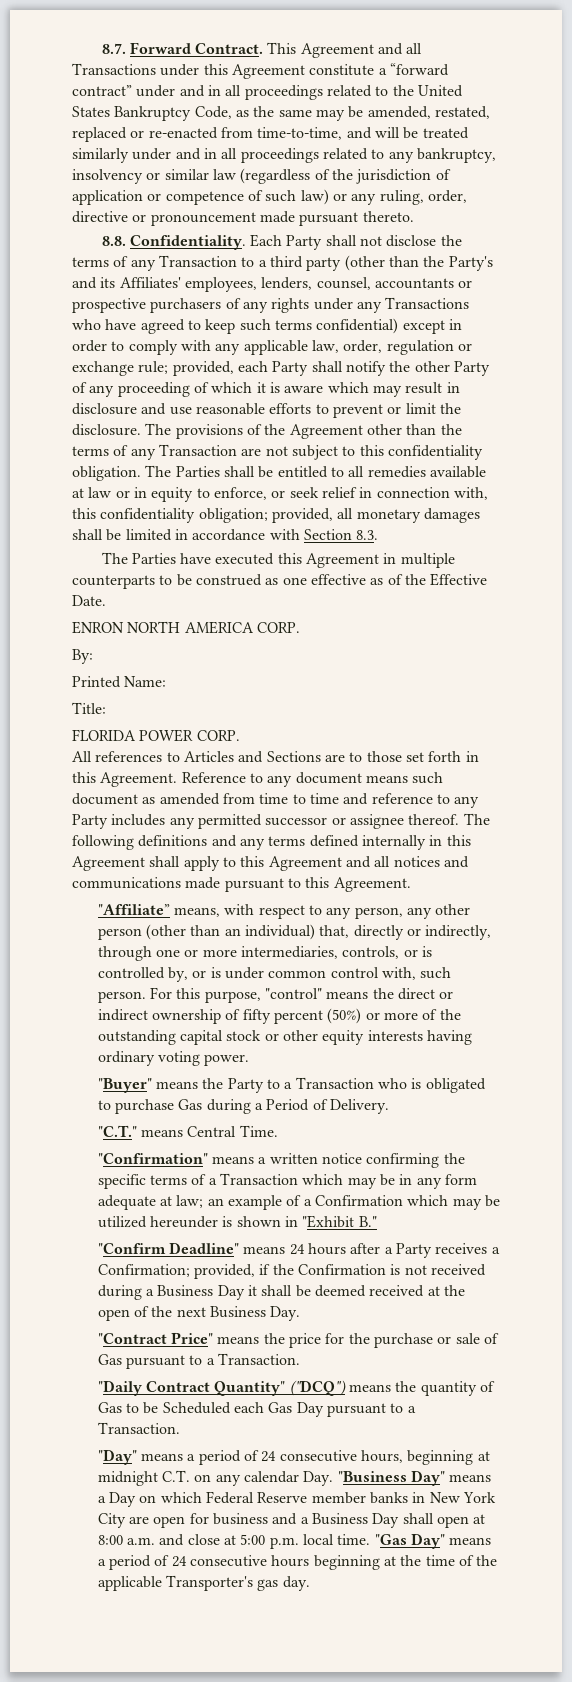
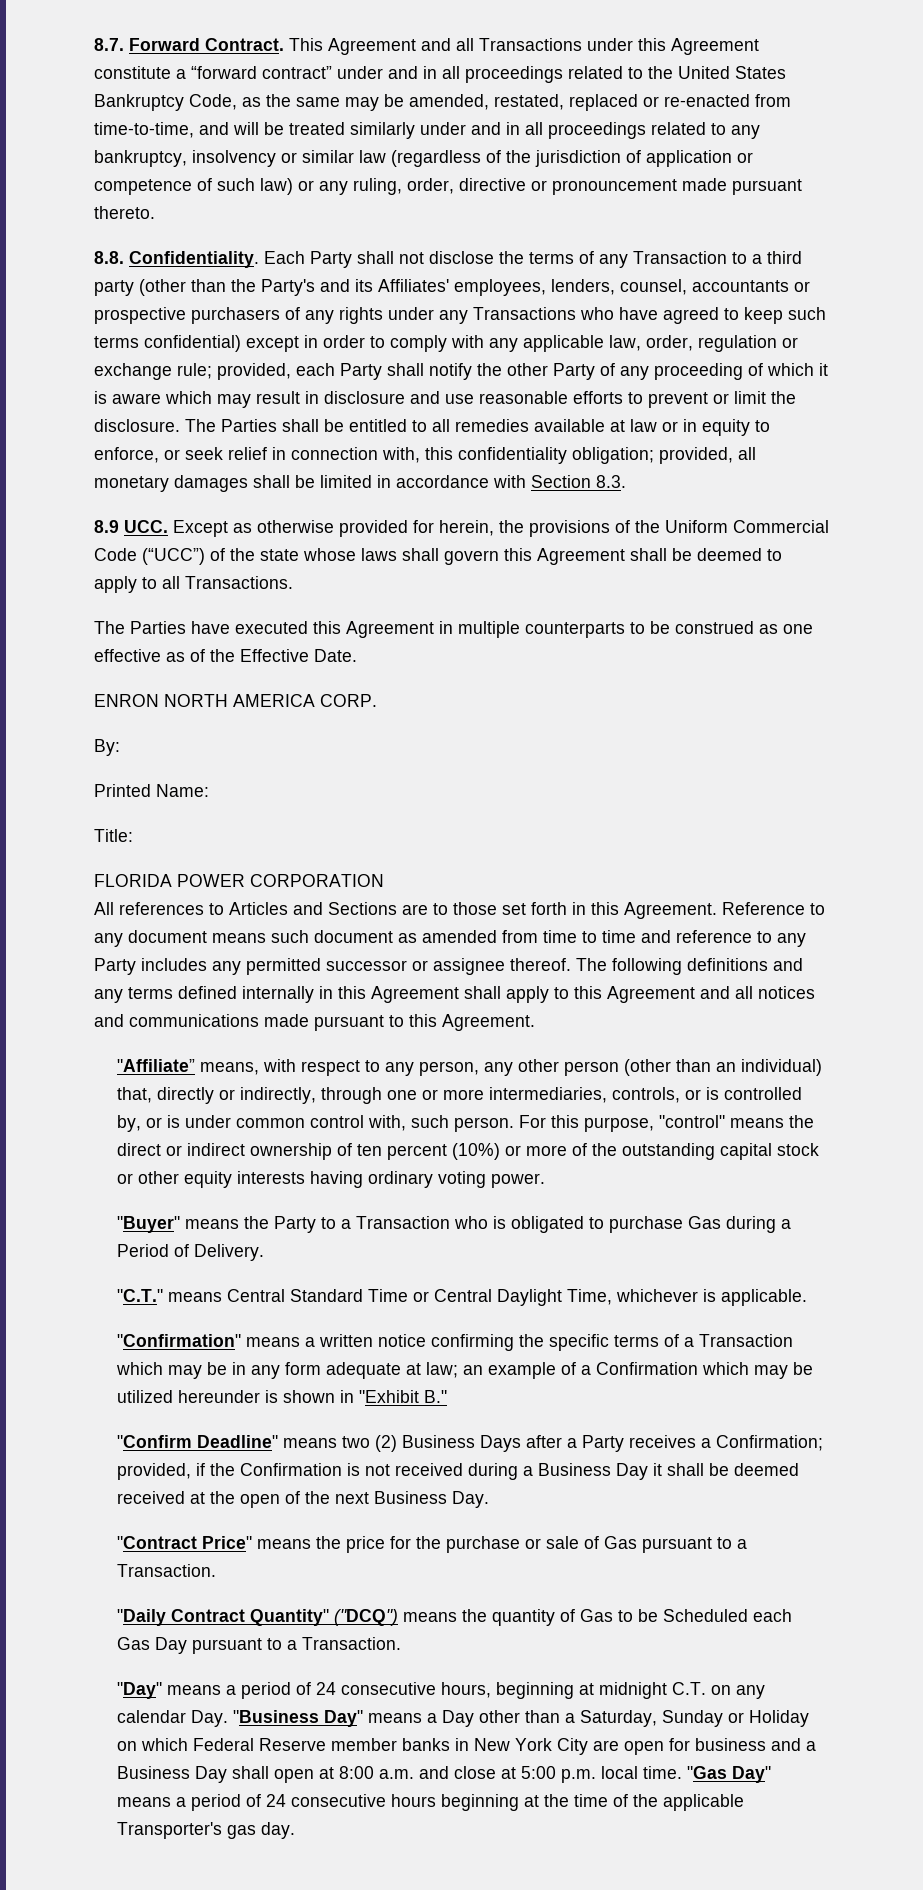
- The provisions of the Agreement other than the terms of any Transaction are not subject to this confidentiality obligation. The Parties shall be entitled to all remedies available at law or in equity to enforce, or seek relief in connection with, this confidentiality obligation; provided, all monetary damages shall be limited in accordance with Section 8.3.
+ The Parties shall be entitled to all remedies available at law or in equity to enforce, or seek relief in connection with, this confidentiality obligation; provided, all monetary damages shall be limited in accordance with Section 8.3.
+ 8.9 UCC. Except as otherwise provided for herein, the provisions of the Uniform Commercial Code (“UCC”) of the state whose laws shall govern this Agreement shall be deemed to apply to all Transactions.
- FLORIDA POWER CORP.
+ FLORIDA POWER CORPORATION
- For this purpose, "control" means the direct or indirect ownership of fifty percent (50%) or more of the outstanding capital stock or other equity interests having ordinary voting power.
+ For this purpose, "control" means the direct or indirect ownership of ten percent (10%) or more of the outstanding capital stock or other equity interests having ordinary voting power.
- "C.T." means Central Time.
+ "C.T." means Central Standard Time or Central Daylight Time, whichever is applicable.
- "Confirm Deadline" means 24 hours after a Party receives a Confirmation; provided, if the Confirmation is not received during a Business Day it shall be deemed received at the open of the next Business Day.
+ "Confirm Deadline" means two (2) Business Days after a Party receives a Confirmation; provided, if the Confirmation is not received during a Business Day it shall be deemed received at the open of the next Business Day.
- "Day" means a period of 24 consecutive hours, beginning at midnight C.T. on any calendar Day. "Business Day" means a Day on which Federal Reserve member banks in New York City are open for business and a Business Day shall open at 8:00 a.m. and close at 5:00 p.m. local time.
+ "Day" means a period of 24 consecutive hours, beginning at midnight C.T. on any calendar Day. "Business Day" means a Day other than a Saturday, Sunday or Holiday on which Federal Reserve member banks in New York City are open for business and a Business Day shall open at 8:00 a.m. and close at 5:00 p.m. local time.

